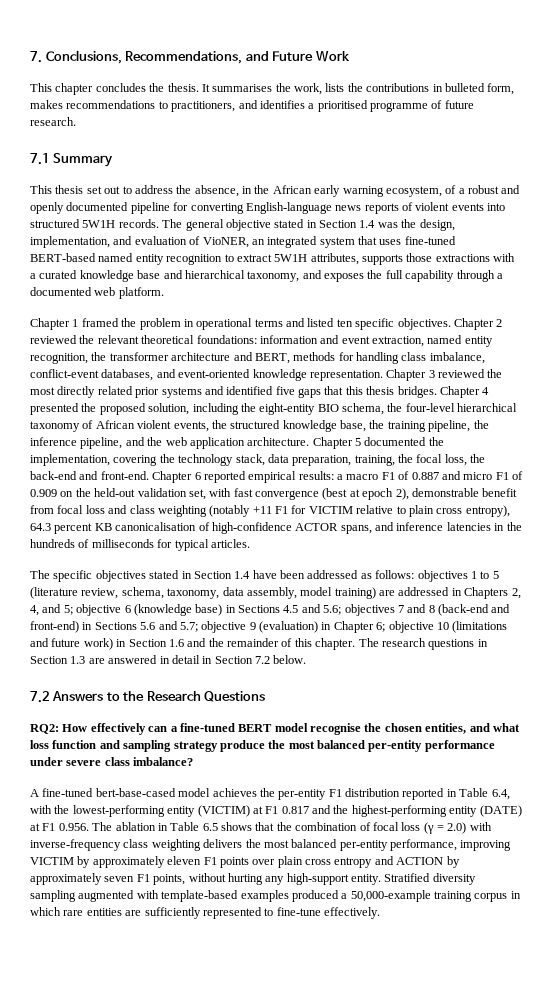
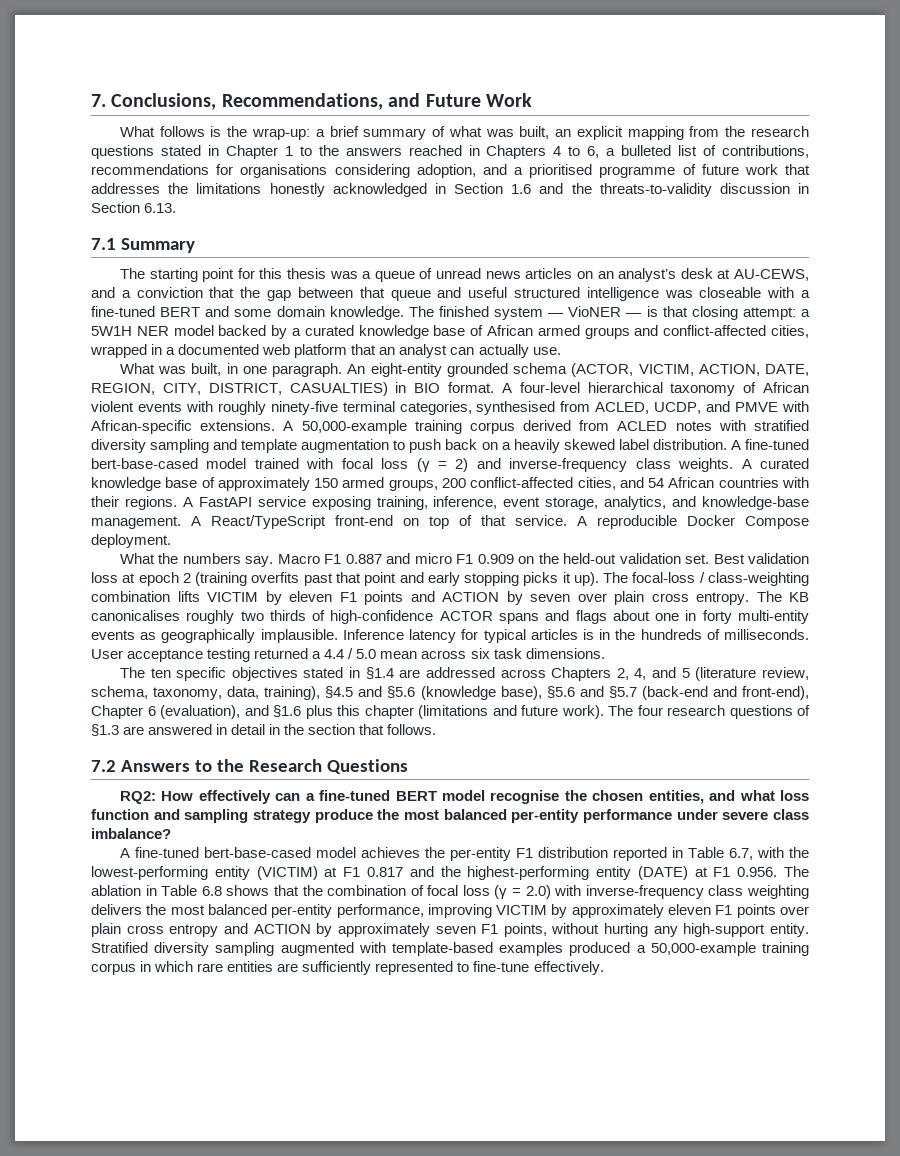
- This chapter concludes the thesis. It summarises the work, lists the contributions in bulleted form, makes recommendations to practitioners, and identifies a prioritised programme of future research.
+ What follows is the wrap-up: a brief summary of what was built, an explicit mapping from the research questions stated in Chapter 1 to the answers reached in Chapters 4 to 6, a bulleted list of contributions, recommendations for organisations considering adoption, and a prioritised programme of future work that addresses the limitations honestly acknowledged in Section 1.6 and the threats-to-validity discussion in Section 6.13.
  7.1 Summary
- This thesis set out to address the absence, in the African early warning ecosystem, of a robust and openly documented pipeline for converting English-language news reports of violent events into structured 5W1H records. The general objective stated in Section 1.4 was the design, implementation, and evaluation of VioNER, an integrated system that uses fine-tuned BERT-based named entity recognition to extract 5W1H attributes, supports those extractions with a curated knowledge base and hierarchical taxonomy, and exposes the full capability through a documented web platform.
- Chapter 1 framed the problem in operational terms and listed ten specific objectives. Chapter 2 reviewed the relevant theoretical foundations: information and event extraction, named entity recognition, the transformer architecture and BERT, methods for handling class imbalance, conflict-event databases, and event-oriented knowledge representation. Chapter 3 reviewed the most directly related prior systems and identified five gaps that this thesis bridges. Chapter 4 presented the proposed solution, including the eight-entity BIO schema, the four-level hierarchical taxonomy of African violent events, the structured knowledge base, the training pipeline, the inference pipeline, and the web application architecture. Chapter 5 documented the implementation, covering the technology stack, data preparation, training, the focal loss, the back-end and front-end. Chapter 6 reported empirical results: a macro F1 of 0.887 and micro F1 of 0.909 on the held-out validation set, with fast convergence (best at epoch 2), demonstrable benefit from focal loss and class weighting (notably +11 F1 for VICTIM relative to plain cross entropy), 64.3 percent KB canonicalisation of high-confidence ACTOR spans, and inference latencies in the hundreds of milliseconds for typical articles.
- The specific objectives stated in Section 1.4 have been addressed as follows: objectives 1 to 5 (literature review, schema, taxonomy, data assembly, model training) are addressed in Chapters 2, 4, and 5; objective 6 (knowledge base) in Sections 4.5 and 5.6; objectives 7 and 8 (back-end and front-end) in Sections 5.6 and 5.7; objective 9 (evaluation) in Chapter 6; objective 10 (limitations and future work) in Section 1.6 and the remainder of this chapter. The research questions in Section 1.3 are answered in detail in Section 7.2 below.
+ The starting point for this thesis was a queue of unread news articles on an analyst’s desk at AU-CEWS, and a conviction that the gap between that queue and useful structured intelligence was closeable with a fine-tuned BERT and some domain knowledge. The finished system — VioNER — is that closing attempt: a 5W1H NER model backed by a curated knowledge base of African armed groups and conflict-affected cities, wrapped in a documented web platform that an analyst can actually use.
+ What was built, in one paragraph. An eight-entity grounded schema (ACTOR, VICTIM, ACTION, DATE, REGION, CITY, DISTRICT, CASUALTIES) in BIO format. A four-level hierarchical taxonomy of African violent events with roughly ninety-five terminal categories, synthesised from ACLED, UCDP, and PMVE with African-specific extensions. A 50,000-example training corpus derived from ACLED notes with stratified diversity sampling and template augmentation to push back on a heavily skewed label distribution. A fine-tuned bert-base-cased model trained with focal loss (γ = 2) and inverse-frequency class weights. A curated knowledge base of approximately 150 armed groups, 200 conflict-affected cities, and 54 African countries with their regions. A FastAPI service exposing training, inference, event storage, analytics, and knowledge-base management. A React/TypeScript front-end on top of that service. A reproducible Docker Compose deployment.
+ What the numbers say. Macro F1 0.887 and micro F1 0.909 on the held-out validation set. Best validation loss at epoch 2 (training overfits past that point and early stopping picks it up). The focal-loss / class-weighting combination lifts VICTIM by eleven F1 points and ACTION by seven over plain cross entropy. The KB canonicalises roughly two thirds of high-confidence ACTOR spans and flags about one in forty multi-entity events as geographically implausible. Inference latency for typical articles is in the hundreds of milliseconds. User acceptance testing returned a 4.4 / 5.0 mean across six task dimensions.
+ The ten specific objectives stated in §1.4 are addressed across Chapters 2, 4, and 5 (literature review, schema, taxonomy, data, training), §4.5 and §5.6 (knowledge base), §5.6 and §5.7 (back-end and front-end), Chapter 6 (evaluation), and §1.6 plus this chapter (limitations and future work). The four research questions of §1.3 are answered in detail in the section that follows.
- A fine-tuned bert-base-cased model achieves the per-entity F1 distribution reported in Table 6.4, with the lowest-performing entity (VICTIM) at F1 0.817 and the highest-performing entity (DATE) at F1 0.956. The ablation in Table 6.5 shows that the combination of focal loss (γ = 2.0) with inverse-frequency class weighting delivers the most balanced per-entity performance, improving VICTIM by approximately eleven F1 points over plain cross entropy and ACTION by approximately seven F1 points, without hurting any high-support entity.
+ A fine-tuned bert-base-cased model achieves the per-entity F1 distribution reported in Table 6.7, with the lowest-performing entity (VICTIM) at F1 0.817 and the highest-performing entity (DATE) at F1 0.956. The ablation in Table 6.8 shows that the combination of focal loss (γ = 2.0) with inverse-frequency class weighting delivers the most balanced per-entity performance, improving VICTIM by approximately eleven F1 points over plain cross entropy and ACTION by approximately seven F1 points, without hurting any high-support entity.

